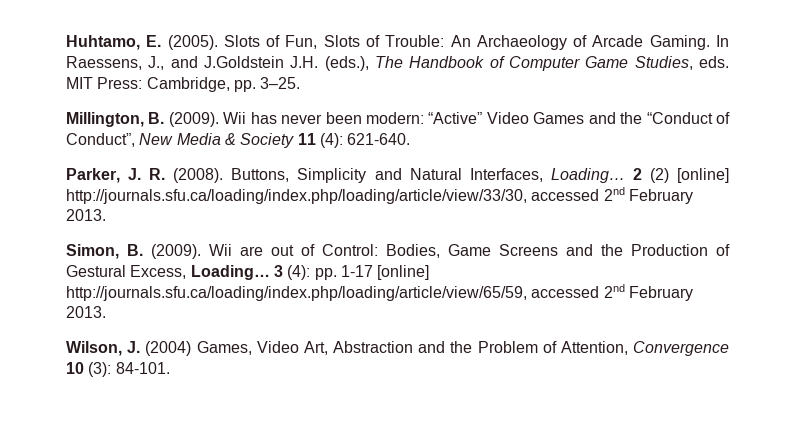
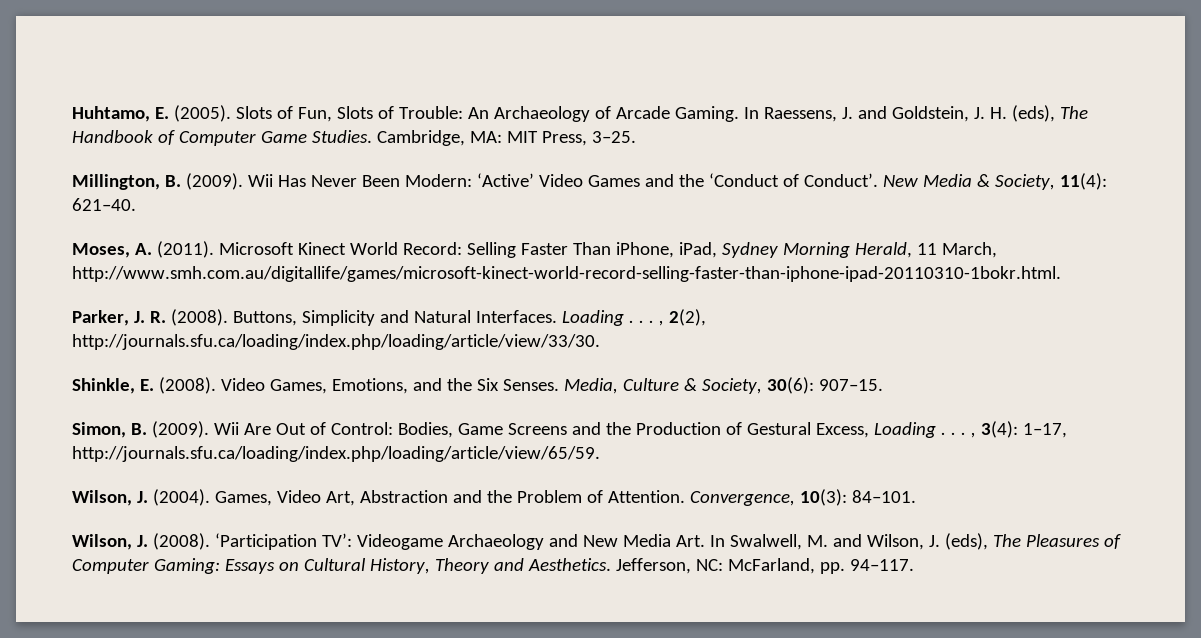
- In Raessens, J., and J.Goldstein J.H. (eds.), The Handbook of Computer Game Studies, eds. MIT Press: Cambridge, pp. 3–25.
+ In Raessens, J. and Goldstein, J. H. (eds), The Handbook of Computer Game Studies. Cambridge, MA: MIT Press, 3–25.
- Wii has never been modern: “Active” Video Games and the “Conduct of Conduct”, New Media & Society 11 (4): 621-640.
+ Wii Has Never Been Modern: ‘Active’ Video Games and the ‘Conduct of Conduct’. New Media & Society, 11(4): 621–40.
+ Moses, A. (2011). Microsoft Kinect World Record: Selling Faster Than iPhone, iPad, Sydney Morning Herald, 11 March, http://www.smh.com.au/digitallife/games/microsoft-kinect-world-record-selling-faster-than-iphone-ipad-20110310-1bokr.html.
- Buttons, Simplicity and Natural Interfaces, Loading… 2 (2) [online] http://journals.sfu.ca/loading/index.php/loading/article/view/33/30, accessed 2nd February 2013.
+ Buttons, Simplicity and Natural Interfaces. Loading . . . , 2(2), http://journals.sfu.ca/loading/index.php/loading/article/view/33/30.
+ Shinkle, E. (2008). Video Games, Emotions, and the Six Senses. Media, Culture & Society, 30(6): 907–15.
- Wii are out of Control: Bodies, Game Screens and the Production of Gestural Excess, Loading… 3 (4): pp. 1-17 [online] http://journals.sfu.ca/loading/index.php/loading/article/view/65/59, accessed 2nd February 2013.
- Wilson, J. (2004) Games, Video Art, Abstraction and the Problem of Attention, Convergence 10 (3): 84-101.
+ Wii Are Out of Control: Bodies, Game Screens and the Production of Gestural Excess, Loading . . . , 3(4): 1–17, http://journals.sfu.ca/loading/index.php/loading/article/view/65/59.
+ Wilson, J. (2004). Games, Video Art, Abstraction and the Problem of Attention. Convergence, 10(3): 84–101.
+ Wilson, J. (2008). ‘Participation TV’: Videogame Archaeology and New Media Art. In Swalwell, M. and Wilson, J. (eds), The Pleasures of Computer Gaming: Essays on Cultural History, Theory and Aesthetics. Jefferson, NC: McFarland, pp. 94–117.

